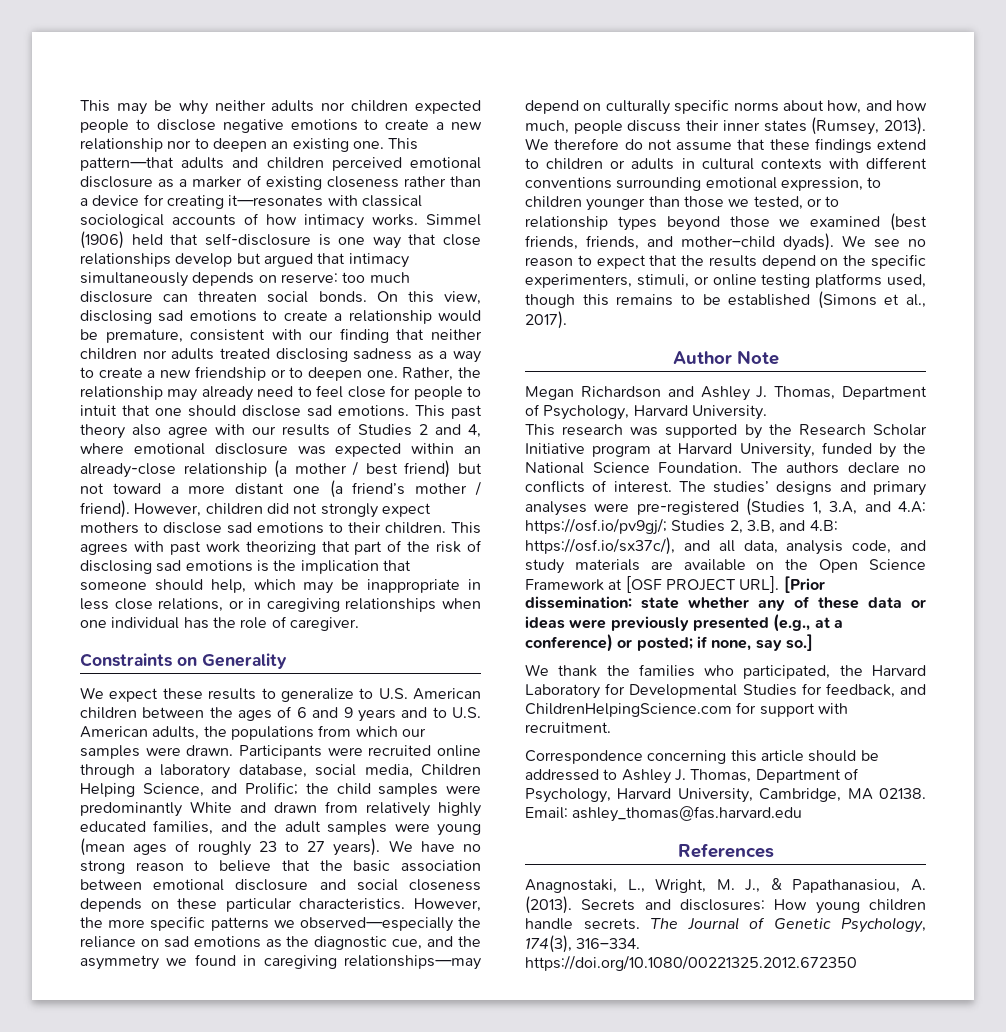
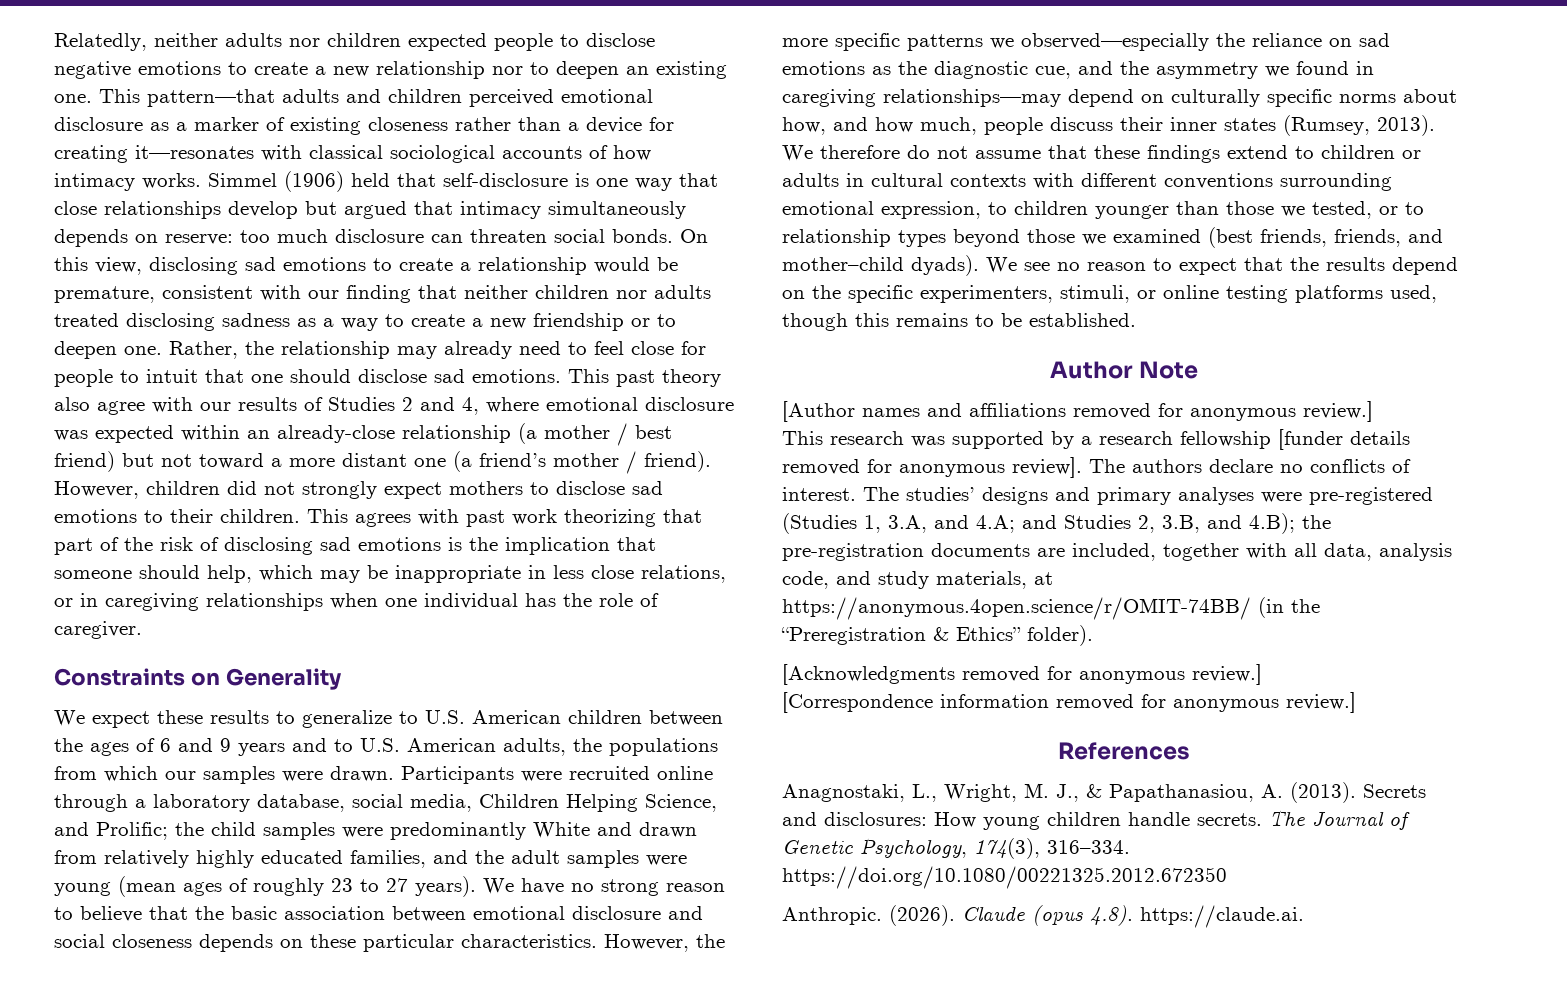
- This may be why neither adults nor children expected people to disclose negative emotions to create a new relationship nor to deepen an existing one.
+ Relatedly, neither adults nor children expected people to disclose negative emotions to create a new relationship nor to deepen an existing one.
- We see no reason to expect that the results depend on the specific experimenters, stimuli, or online testing platforms used, though this remains to be established (Simons et al., 2017).
+ We see no reason to expect that the results depend on the specific experimenters, stimuli, or online testing platforms used, though this remains to be established.
  Author Note
- Megan Richardson and Ashley J. Thomas, Department of Psychology, Harvard University.
+ [Author names and affiliations removed for anonymous review.]
- This research was supported by the Research Scholar Initiative program at Harvard University, funded by the National Science Foundation.
+ This research was supported by a research fellowship [funder details removed for anonymous review].
- The studies’ designs and primary analyses were pre-registered (Studies 1, 3.A, and 4.A: https://osf.io/pv9gj/; Studies 2, 3.B, and 4.B: https://osf.io/sx37c/), and all data, analysis code, and study materials are available on the Open Science Framework at [OSF PROJECT URL]. [Prior dissemination: state whether any of these data or ideas were previously presented (e.g., at a conference) or posted; if none, say so.]
- We thank the families who participated, the Harvard Laboratory for Developmental Studies for feedback, and ChildrenHelpingScience.com for support with recruitment.
- Correspondence concerning this article should be addressed to Ashley J. Thomas, Department of Psychology, Harvard University, Cambridge, MA 02138. Email: ashley_thomas@fas.harvard.edu
+ The studies’ designs and primary analyses were pre-registered (Studies 1, 3.A, and 4.A; and Studies 2, 3.B, and 4.B); the pre-registration documents are included, together with all data, analysis code, and study materials, at https://anonymous.4open.science/r/OMIT-74BB/ (in the “Preregistration & Ethics” folder).
+ [Acknowledgments removed for anonymous review.]
+ [Correspondence information removed for anonymous review.]
+ Anthropic. (2026). Claude (opus 4.8). https://claude.ai.

